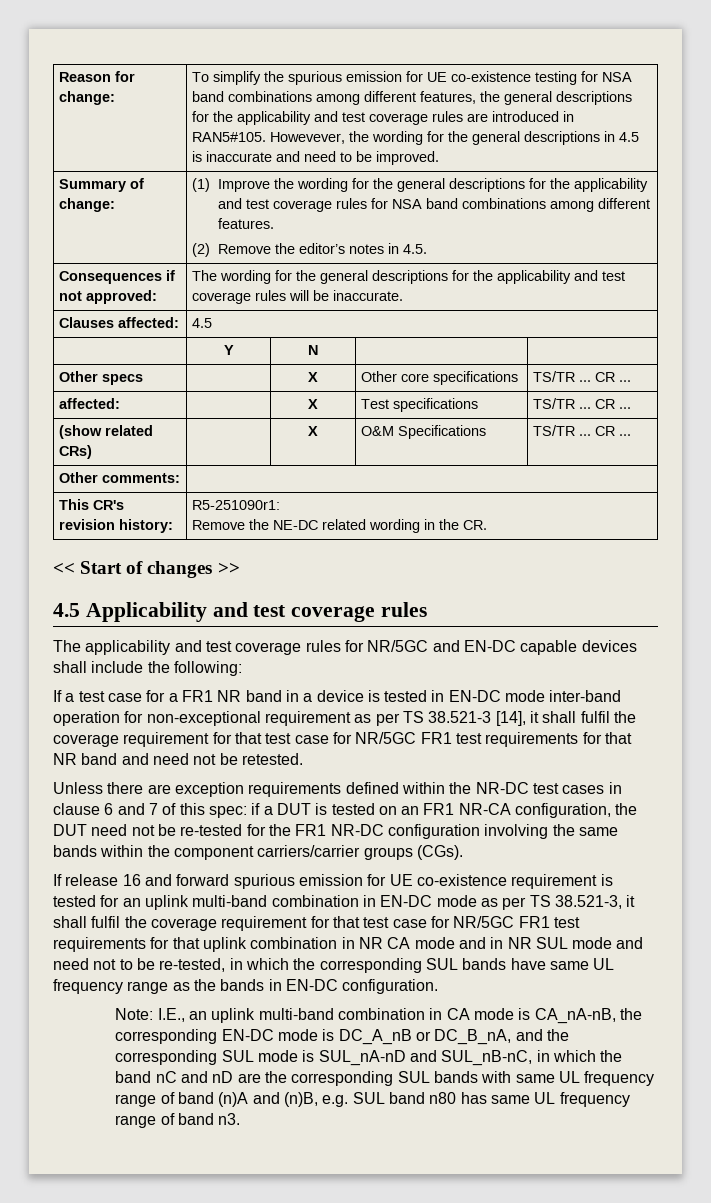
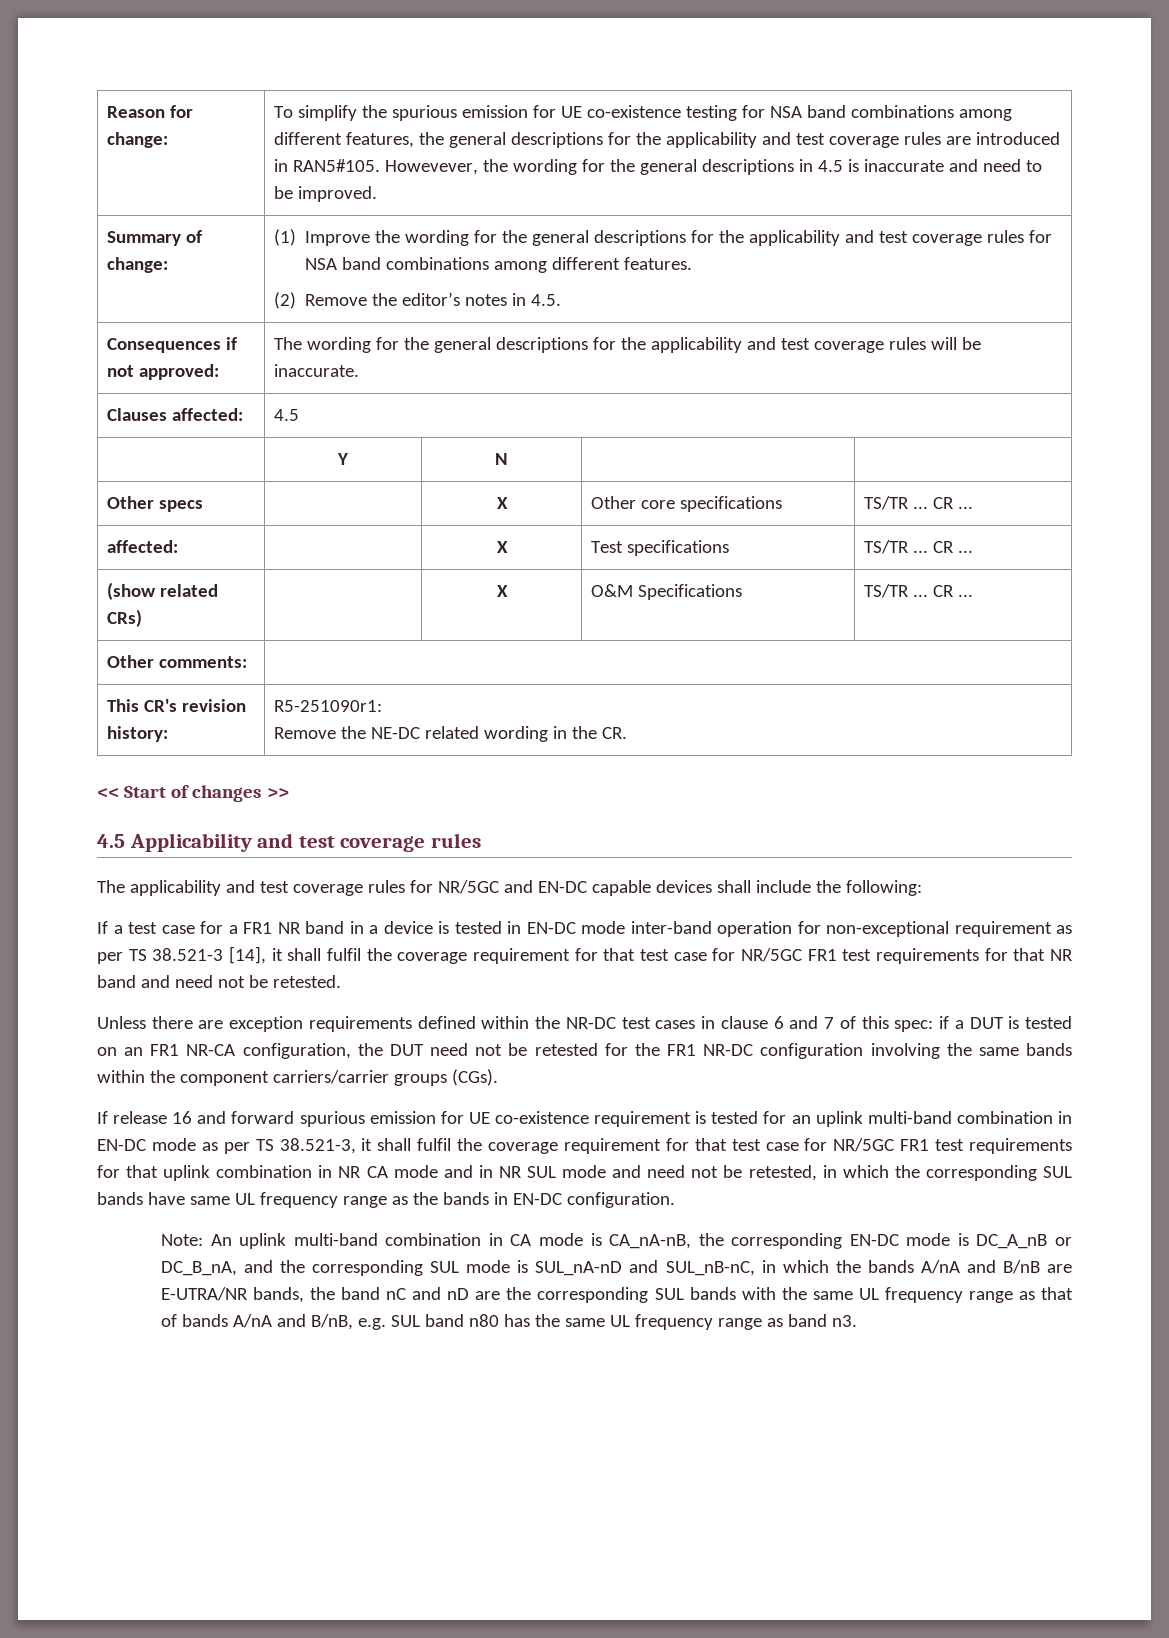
- Unless there are exception requirements defined within the NR-DC test cases in clause 6 and 7 of this spec: if a DUT is tested on an FR1 NR-CA configuration, the DUT need not be re-tested for the FR1 NR-DC configuration involving the same bands within the component carriers/carrier groups (CGs).
+ Unless there are exception requirements defined within the NR-DC test cases in clause 6 and 7 of this spec: if a DUT is tested on an FR1 NR-CA configuration, the DUT need not be retested for the FR1 NR-DC configuration involving the same bands within the component carriers/carrier groups (CGs).
- If release 16 and forward spurious emission for UE co-existence requirement is tested for an uplink multi-band combination in EN-DC mode as per TS 38.521-3, it shall fulfil the coverage requirement for that test case for NR/5GC FR1 test requirements for that uplink combination in NR CA mode and in NR SUL mode and need not to be re-tested, in which the corresponding SUL bands have same UL frequency range as the bands in EN-DC configuration.
+ If release 16 and forward spurious emission for UE co-existence requirement is tested for an uplink multi-band combination in EN-DC mode as per TS 38.521-3, it shall fulfil the coverage requirement for that test case for NR/5GC FR1 test requirements for that uplink combination in NR CA mode and in NR SUL mode and need not be retested, in which the corresponding SUL bands have same UL frequency range as the bands in EN-DC configuration.
- Note: I.E., an uplink multi-band combination in CA mode is CA_nA-nB, the corresponding EN-DC mode is DC_A_nB or DC_B_nA, and the corresponding SUL mode is SUL_nA-nD and SUL_nB-nC, in which the band nC and nD are the corresponding SUL bands with same UL frequency range of band (n)A and (n)B, e.g. SUL band n80 has same UL frequency range of band n3.
+ Note: An uplink multi-band combination in CA mode is CA_nA-nB, the corresponding EN-DC mode is DC_A_nB or DC_B_nA, and the corresponding SUL mode is SUL_nA-nD and SUL_nB-nC, in which the bands A/nA and B/nB are E-UTRA/NR bands, the band nC and nD are the corresponding SUL bands with the same UL frequency range as that of bands A/nA and B/nB, e.g. SUL band n80 has the same UL frequency range as band n3.

